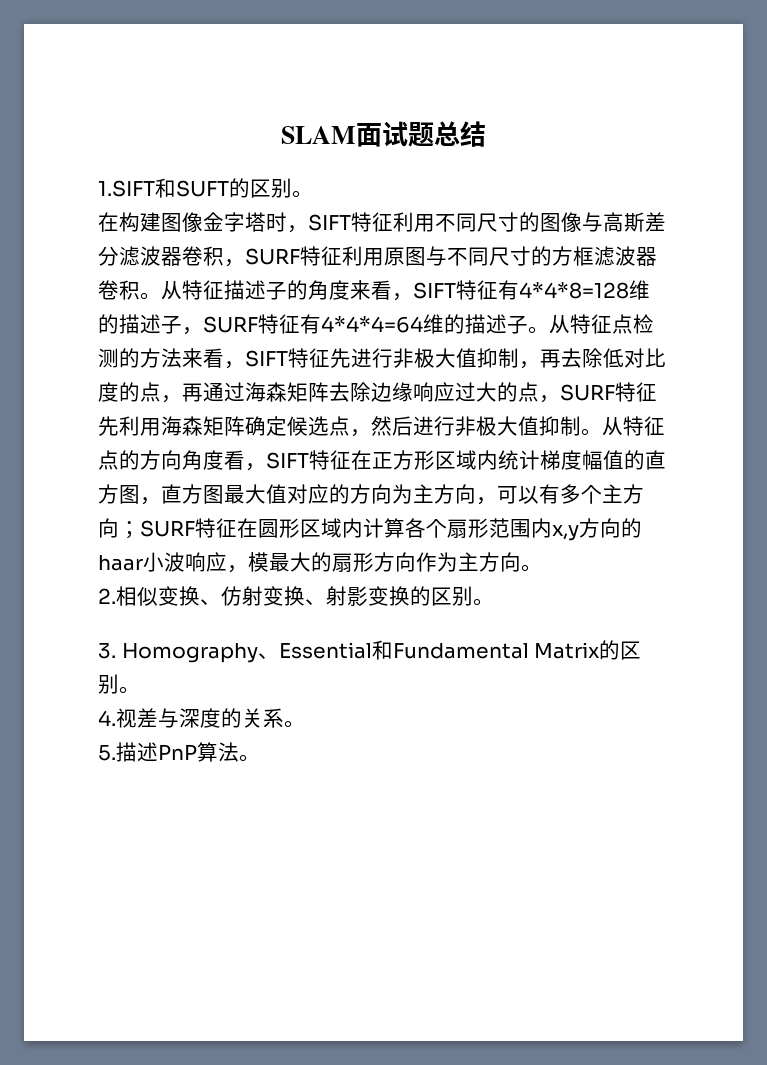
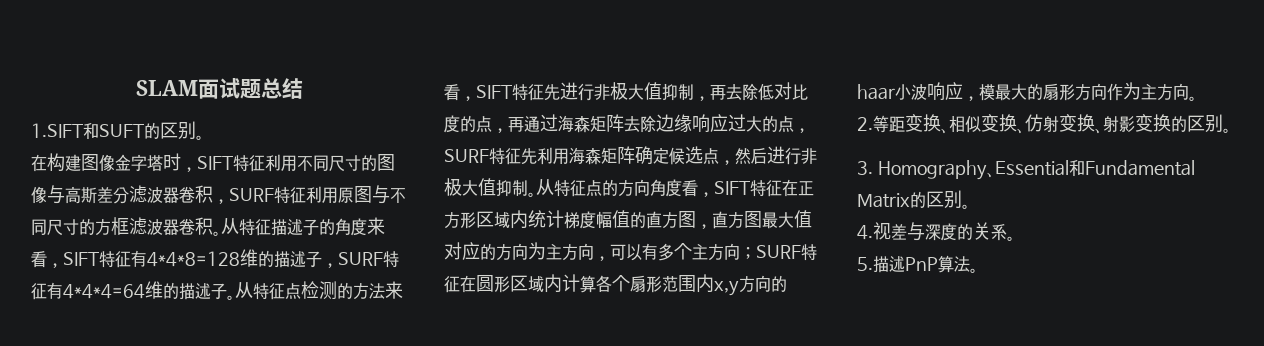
- 2.相似变换、仿射变换、射影变换的区别。
+ 2.等距变换、相似变换、仿射变换、射影变换的区别。

